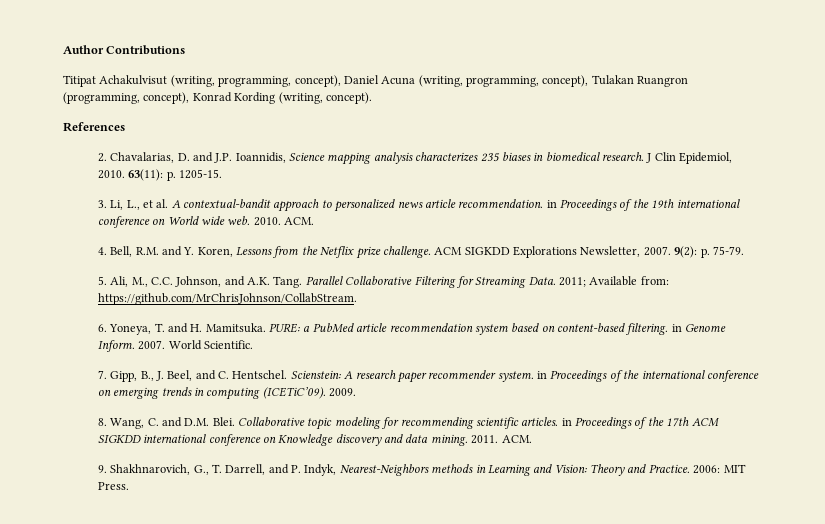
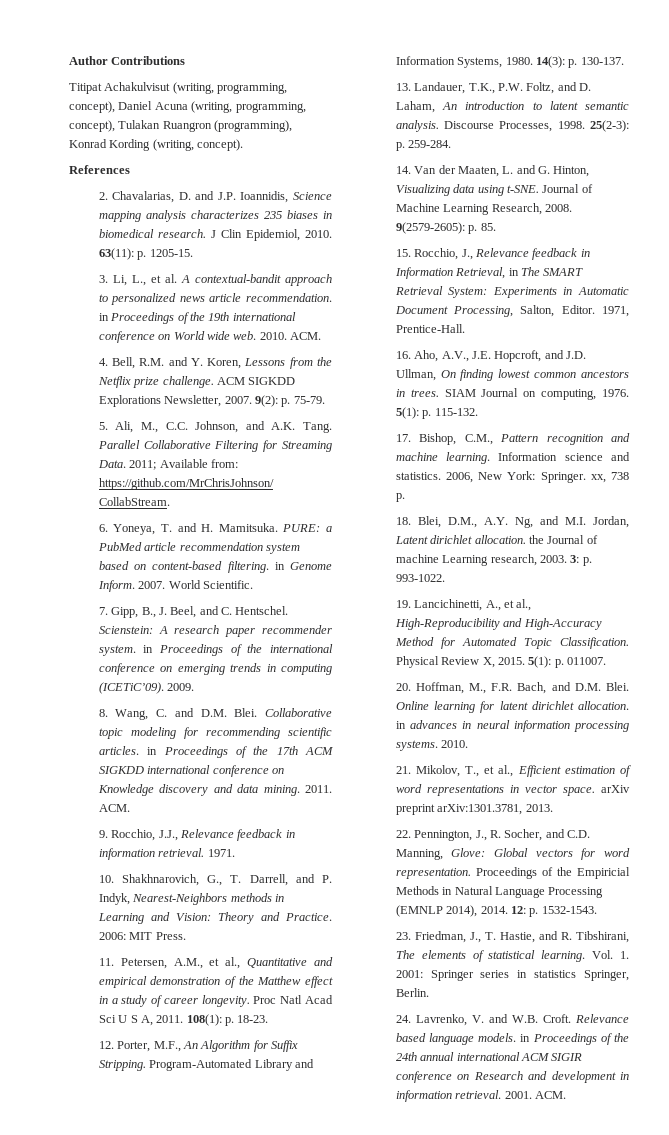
- Titipat Achakulvisut (writing, programming, concept), Daniel Acuna (writing, programming, concept), Tulakan Ruangron (programming, concept), Konrad Kording (writing, concept).
+ Titipat Achakulvisut (writing, programming, concept), Daniel Acuna (writing, programming, concept), Tulakan Ruangron (programming), Konrad Kording (writing, concept).
- 9. Shakhnarovich, G., T. Darrell, and P. Indyk, Nearest-Neighbors methods in Learning and Vision: Theory and Practice.
+ 9. Rocchio, J.J., Relevance feedback in information retrieval. 1971.
+ 10. Shakhnarovich, G., T. Darrell, and P. Indyk, Nearest-Neighbors methods in Learning and Vision: Theory and Practice.
+ 11. Petersen, A.M., et al., Quantitative and empirical demonstration of the Matthew effect in a study of career longevity. Proc Natl Acad Sci U S A, 2011. 108(1): p. 18-23.
+ 12. Porter, M.F., An Algorithm for Suffix Stripping. Program-Automated Library and Information Systems, 1980. 14(3): p. 130-137.
+ 13. Landauer, T.K., P.W. Foltz, and D. Laham, An introduction to latent semantic analysis. Discourse Processes, 1998. 25(2-3): p. 259-284.
+ 14. Van der Maaten, L. and G. Hinton, Visualizing data using t-SNE. Journal of Machine Learning Research, 2008. 9(2579-2605): p. 85.
+ 15. Rocchio, J., Relevance feedback in Information Retrieval, in The SMART Retrieval System: Experiments in Automatic Document Processing, Salton, Editor. 1971, Prentice-Hall.
+ 16. Aho, A.V., J.E. Hopcroft, and J.D. Ullman, On finding lowest common ancestors in trees. SIAM Journal on computing, 1976. 5(1): p. 115-132.
+ 17. Bishop, C.M., Pattern recognition and machine learning. Information science and statistics. 2006, New York: Springer. xx, 738 p.
+ 18. Blei, D.M., A.Y. Ng, and M.I. Jordan, Latent dirichlet allocation. the Journal of machine Learning research, 2003. 3: p. 993-1022.
+ 19. Lancichinetti, A., et al., High-Reproducibility and High-Accuracy Method for Automated Topic Classification. Physical Review X, 2015. 5(1): p. 011007.
+ 20. Hoffman, M., F.R. Bach, and D.M. Blei. Online learning for latent dirichlet allocation. in advances in neural information processing systems. 2010.
+ 21. Mikolov, T., et al., Efficient estimation of word representations in vector space. arXiv preprint arXiv:1301.3781, 2013.
+ 22. Pennington, J., R. Socher, and C.D. Manning, Glove: Global vectors for word representation. Proceedings of the Empiricial Methods in Natural Language Processing (EMNLP 2014), 2014. 12: p. 1532-1543.
+ 23. Friedman, J., T. Hastie, and R. Tibshirani, The elements of statistical learning. Vol. 1. 2001: Springer series in statistics Springer, Berlin.
+ 24. Lavrenko, V. and W.B. Croft. Relevance based language models. in Proceedings of the 24th annual international ACM SIGIR conference on Research and development in information retrieval. 2001. ACM.

